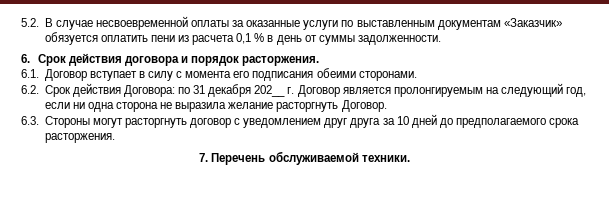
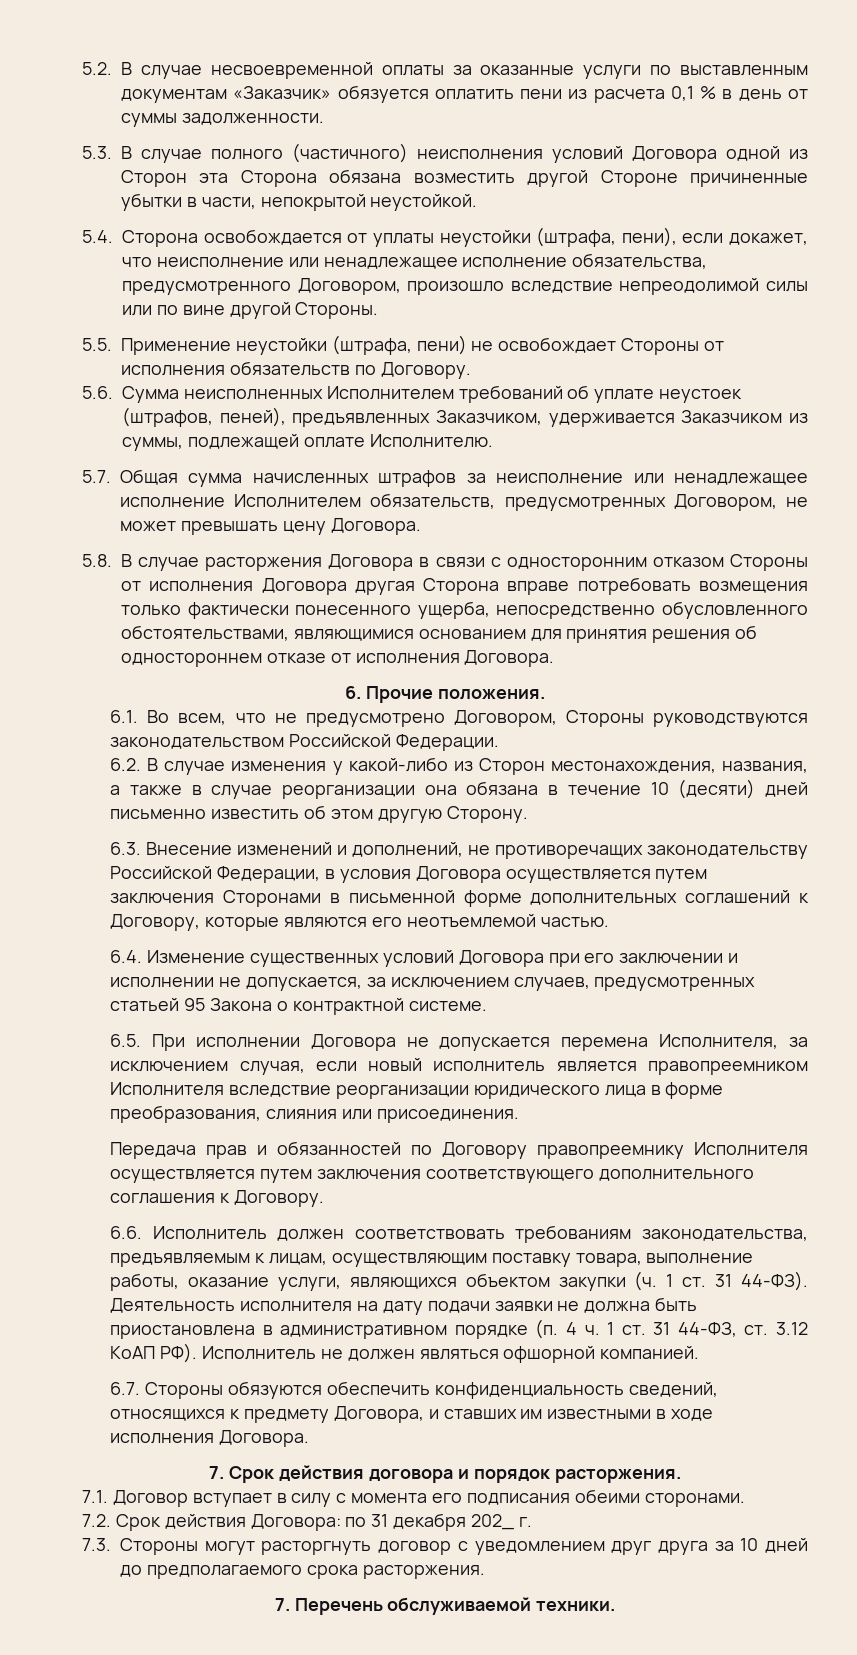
- 6. Срок действия договора и порядок расторжения.
+ 5.3. В случае полного (частичного) неисполнения условий Договора одной из Сторон эта Сторона обязана возместить другой Стороне причиненные убытки в части, непокрытой неустойкой.
+ 5.4. Сторона освобождается от уплаты неустойки (штрафа, пени), если докажет, что неисполнение или ненадлежащее исполнение обязательства, предусмотренного Договором, произошло вследствие непреодолимой силы или по вине другой Стороны.
+ 5.5. Применение неустойки (штрафа, пени) не освобождает Стороны от исполнения обязательств по Договору.
+ 5.6. Сумма неисполненных Исполнителем требований об уплате неустоек (штрафов, пеней), предъявленных Заказчиком, удерживается Заказчиком из суммы, подлежащей оплате Исполнителю.
+ 5.7. Общая сумма начисленных штрафов за неисполнение или ненадлежащее исполнение Исполнителем обязательств, предусмотренных Договором, не может превышать цену Договора.
+ 5.8. В случае расторжения Договора в связи с односторонним отказом Стороны от исполнения Договора другая Сторона вправе потребовать возмещения только фактически понесенного ущерба, непосредственно обусловленного обстоятельствами, являющимися основанием для принятия решения об одностороннем отказе от исполнения Договора.
+ 6. Прочие положения.
+ 6.1. Во всем, что не предусмотрено Договором, Стороны руководствуются законодательством Российской Федерации.
+ 6.2. В случае изменения у какой-либо из Сторон местонахождения, названия, а также в случае реорганизации она обязана в течение 10 (десяти) дней письменно известить об этом другую Сторону.
+ 6.3. Внесение изменений и дополнений, не противоречащих законодательству Российской Федерации, в условия Договора осуществляется путем заключения Сторонами в письменной форме дополнительных соглашений к Договору, которые являются его неотъемлемой частью.
+ 6.4. Изменение существенных условий Договора при его заключении и исполнении не допускается, за исключением случаев, предусмотренных статьей 95 Закона о контрактной системе.
+ 6.5. При исполнении Договора не допускается перемена Исполнителя, за исключением случая, если новый исполнитель является правопреемником Исполнителя вследствие реорганизации юридического лица в форме преобразования, слияния или присоединения.
+ Передача прав и обязанностей по Договору правопреемнику Исполнителя осуществляется путем заключения соответствующего дополнительного соглашения к Договору.
+ 6.6. Исполнитель должен соответствовать требованиям законодательства, предъявляемым к лицам, осуществляющим поставку товара, выполнение работы, оказание услуги, являющихся объектом закупки (ч. 1 ст. 31 44-ФЗ). Деятельность исполнителя на дату подачи заявки не должна быть приостановлена в административном порядке (п. 4 ч. 1 ст. 31 44-ФЗ, ст. 3.12 КоАП РФ). Исполнитель не должен являться офшорной компанией.
+ 6.7. Стороны обязуются обеспечить конфиденциальность сведений, относящихся к предмету Договора, и ставших им известными в ходе исполнения Договора.
+ 7. Срок действия договора и порядок расторжения.
- 6.1. Договор вступает в силу с момента его подписания обеими сторонами.
+ 7.1. Договор вступает в силу с момента его подписания обеими сторонами.
- 6.2. Срок действия Договора: по 31 декабря 202__ г. Договор является пролонгируемым на следующий год, если ни одна сторона не выразила желание расторгнуть Договор.
- 6.3. Стороны могут расторгнуть договор с уведомлением друг друга за 10 дней до предполагаемого срока расторжения.
+ 7.2. Срок действия Договора: по 31 декабря 202_ г.
+ 7.3. Стороны могут расторгнуть договор с уведомлением друг друга за 10 дней до предполагаемого срока расторжения.

